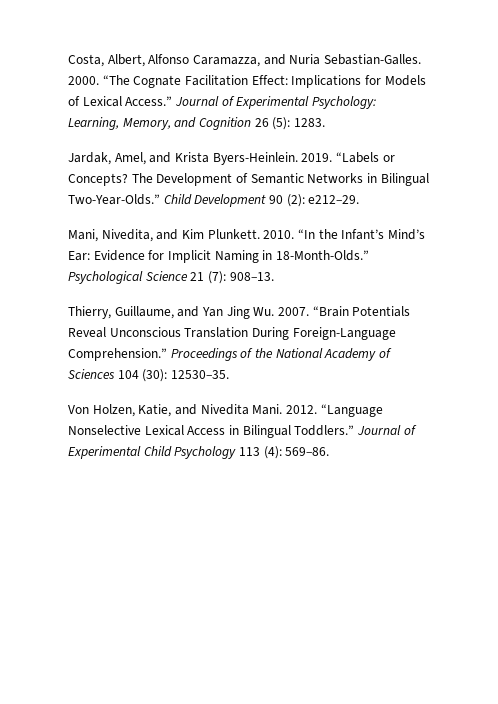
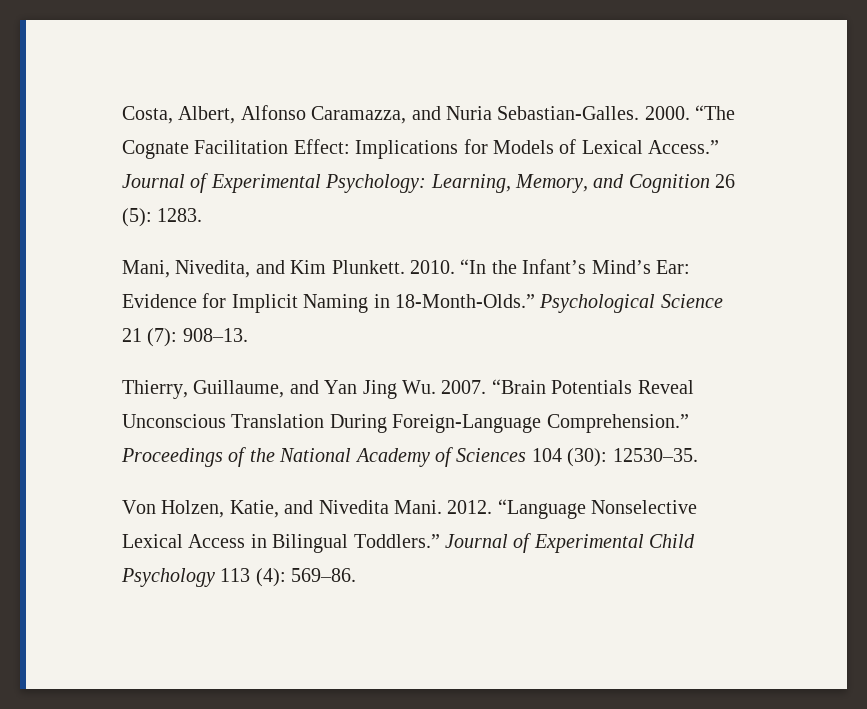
- Jardak, Amel, and Krista Byers-Heinlein. 2019. “Labels or Concepts? The Development of Semantic Networks in Bilingual Two-Year-Olds.” Child Development 90 (2): e212–29.

